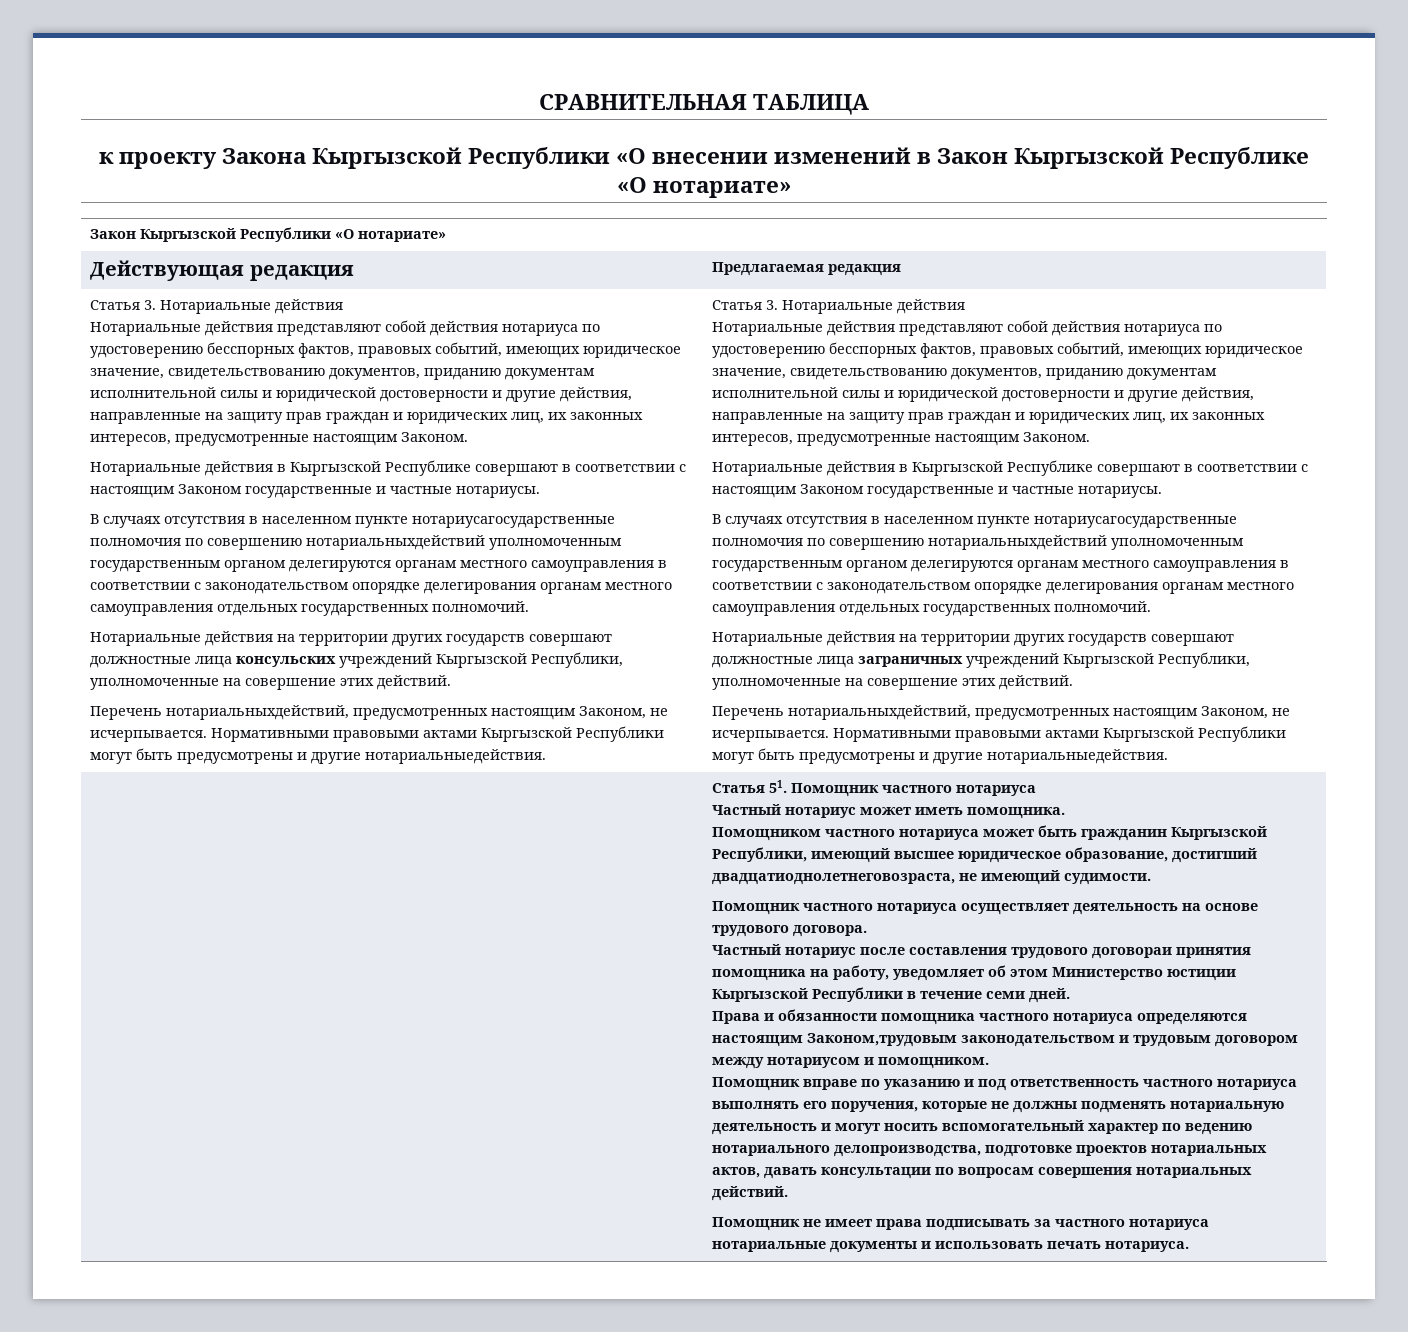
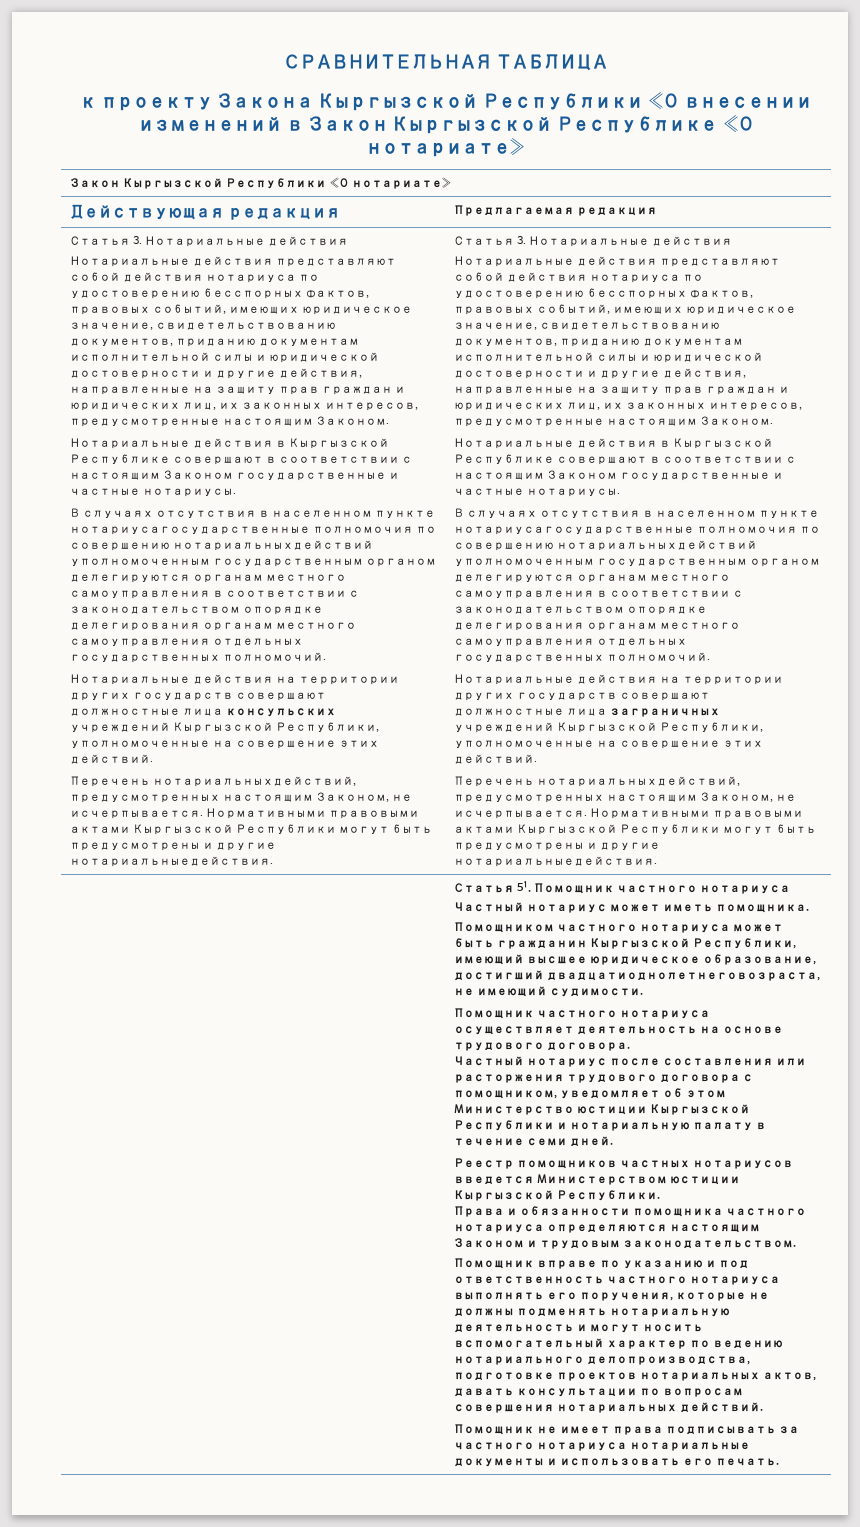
- Частный нотариус после составления трудового договораи принятия помощника на работу, уведомляет об этом Министерство юстиции Кыргызской Республики в течение семи дней.
+ Частный нотариус после составления или расторжения трудового договора с помощником, уведомляет об этом Министерство юстиции Кыргызской Республики и нотариальную палату в течение семи дней.
+ Реестр помощников частных нотариусов введется Министерством юстиции Кыргызской Республики.
- Права и обязанности помощника частного нотариуса определяются настоящим Законом,трудовым законодательством и трудовым договором между нотариусом и помощником.
+ Права и обязанности помощника частного нотариуса определяются настоящим Законом и трудовым законодательством.
- Помощник не имеет права подписывать за частного нотариуса нотариальные документы и использовать печать нотариуса.
+ Помощник не имеет права подписывать за частного нотариуса нотариальные документы и использовать его печать.

